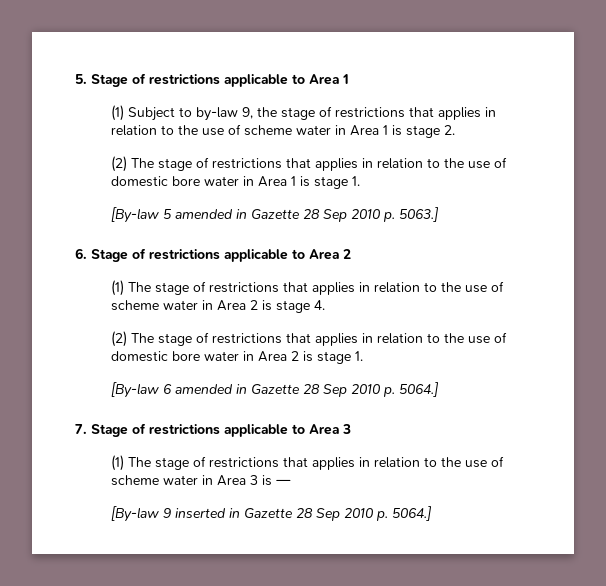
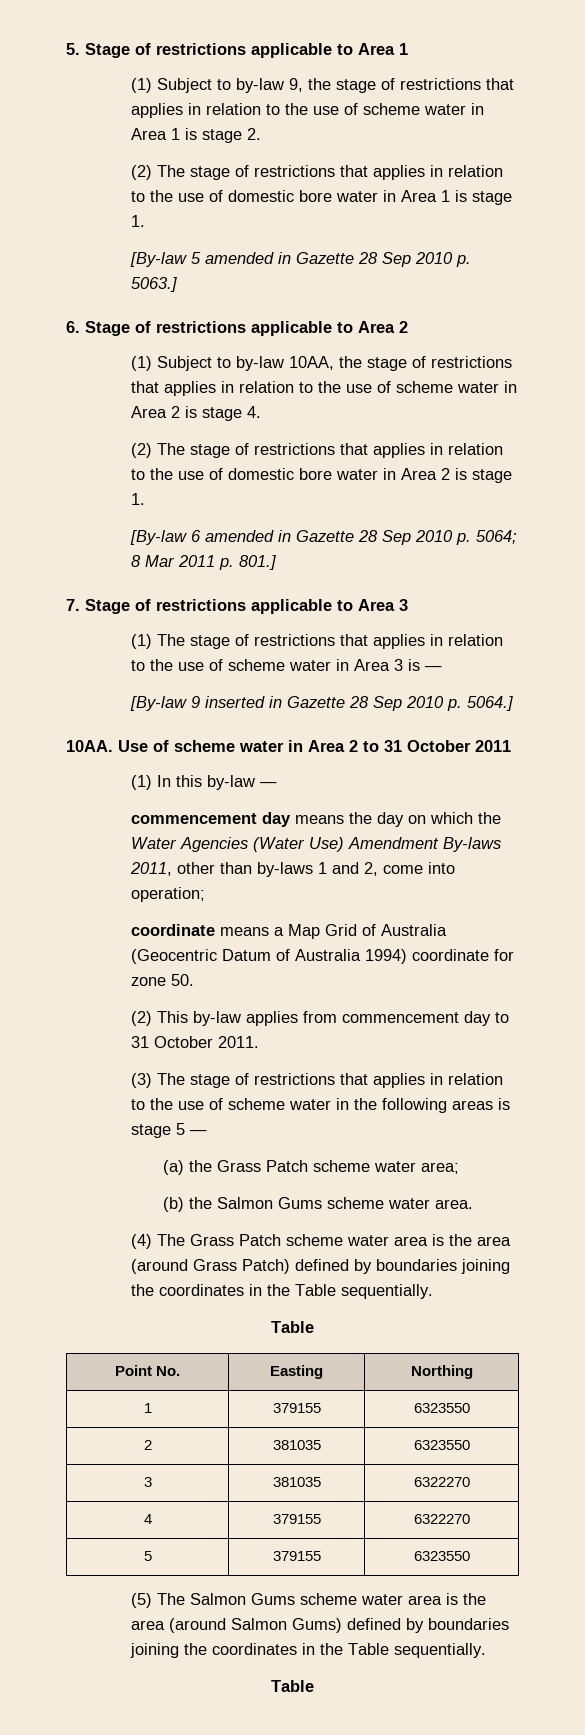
- (1) The stage of restrictions that applies in relation to the use of scheme water in Area 2 is stage 4.
+ (1) Subject to by-law 10AA, the stage of restrictions that applies in relation to the use of scheme water in Area 2 is stage 4.
- [By-law 6 amended in Gazette 28 Sep 2010 p. 5064.]
+ [By-law 6 amended in Gazette 28 Sep 2010 p. 5064; 8 Mar 2011 p. 801.]
+ 10AA. Use of scheme water in Area 2 to 31 October 2011
+ (1) In this by-law —
+ commencement day means the day on which the Water Agencies (Water Use) Amendment By-laws 2011, other than by-laws 1 and 2, come into operation;
+ coordinate means a Map Grid of Australia (Geocentric Datum of Australia 1994) coordinate for zone 50.
+ (2) This by-law applies from commencement day to 31 October 2011.
+ (3) The stage of restrictions that applies in relation to the use of scheme water in the following areas is stage 5 —
+ (a) the Grass Patch scheme water area;
+ (b) the Salmon Gums scheme water area.
+ (4) The Grass Patch scheme water area is the area (around Grass Patch) defined by boundaries joining the coordinates in the Table sequentially.
+ Table
+ Point No. | Easting | Northing
+ 1 | 379155 | 6323550
+ 2 | 381035 | 6323550
+ 3 | 381035 | 6322270
+ 4 | 379155 | 6322270
+ 5 | 379155 | 6323550
+ (5) The Salmon Gums scheme water area is the area (around Salmon Gums) defined by boundaries joining the coordinates in the Table sequentially.
+ Table

